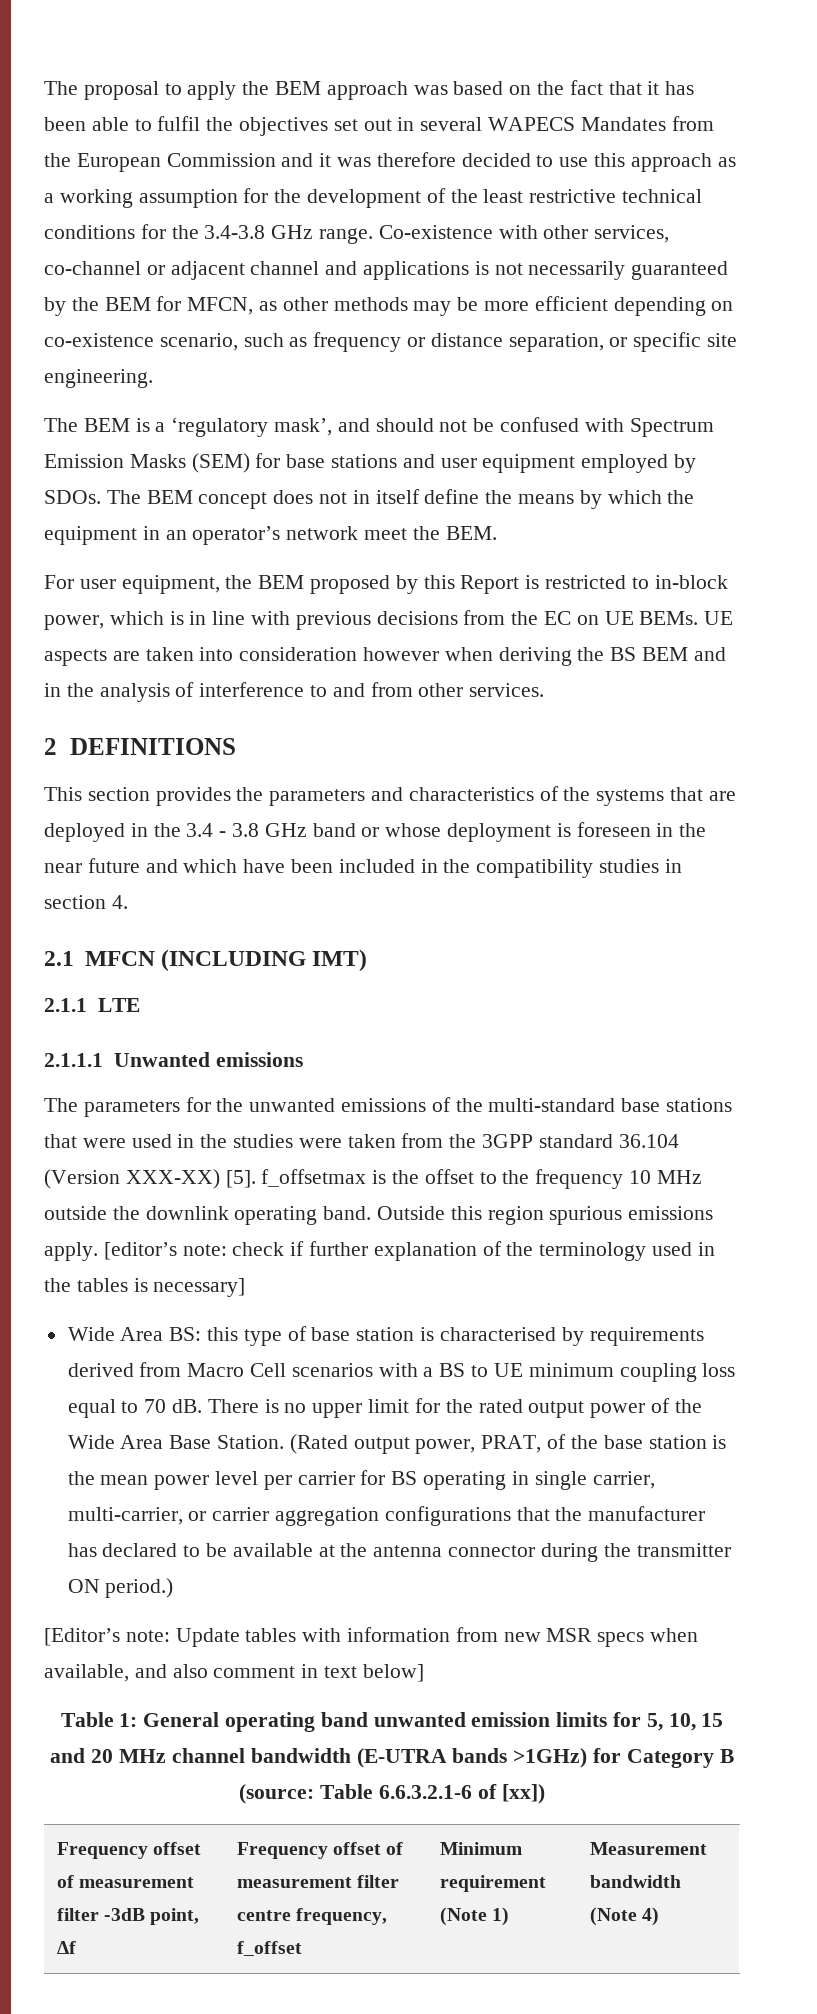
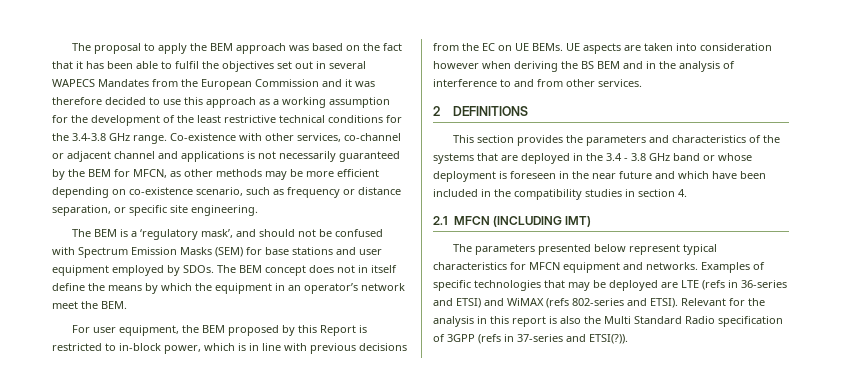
- 2.1.1 LTE
- 2.1.1.1 Unwanted emissions
- The parameters for the unwanted emissions of the multi-standard base stations that were used in the studies were taken from the 3GPP standard 36.104 (Version XXX-XX) [5]. f_offsetmax is the offset to the frequency 10 MHz outside the downlink operating band. Outside this region spurious emissions apply. [editor’s note: check if further explanation of the terminology used in the tables is necessary]
- Wide Area BS: this type of base station is characterised by requirements derived from Macro Cell scenarios with a BS to UE minimum coupling loss equal to 70 dB. There is no upper limit for the rated output power of the Wide Area Base Station. (Rated output power, PRAT, of the base station is the mean power level per carrier for BS operating in single carrier, multi-carrier, or carrier aggregation configurations that the manufacturer has declared to be available at the antenna connector during the transmitter ON period.)
- [Editor’s note: Update tables with information from new MSR specs when available, and also comment in text below]
- Table 1: General operating band unwanted emission limits for 5, 10, 15 and 20 MHz channel bandwidth (E-UTRA bands >1GHz) for Category B (source: Table 6.6.3.2.1-6 of [xx])
- Frequency offset of measurement filter -3dB point, Δf | Frequency offset of measurement filter centre frequency, f_offset | Minimum requirement (Note 1) | Measurement bandwidth (Note 4)
+ The parameters presented below represent typical characteristics for MFCN equipment and networks. Examples of specific technologies that may be deployed are LTE (refs in 36-series and ETSI) and WiMAX (refs 802-series and ETSI). Relevant for the analysis in this report is also the Multi Standard Radio specification of 3GPP (refs in 37-series and ETSI(?)).

